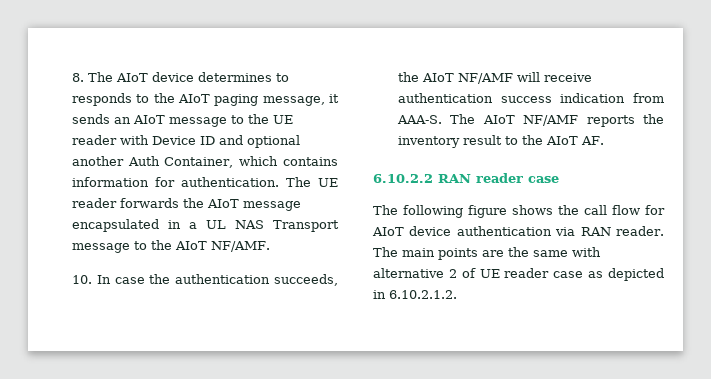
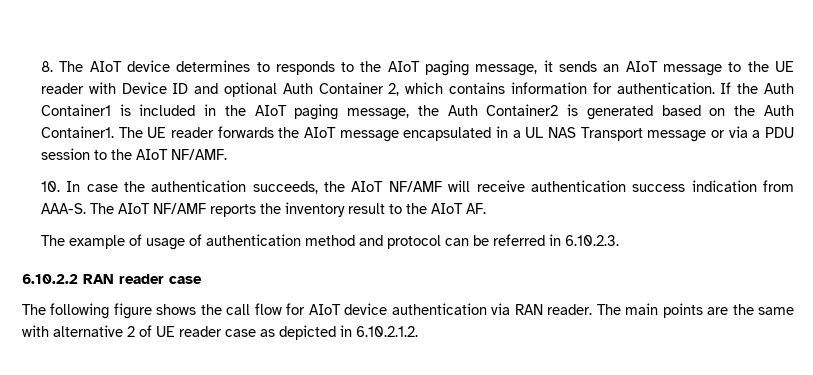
- 8. The AIoT device determines to responds to the AIoT paging message, it sends an AIoT message to the UE reader with Device ID and optional another Auth Container, which contains information for authentication.
+ 8. The AIoT device determines to responds to the AIoT paging message, it sends an AIoT message to the UE reader with Device ID and optional Auth Container 2, which contains information for authentication.
+ If the Auth Container1 is included in the AIoT paging message, the Auth Container2 is generated based on the Auth Container1.
- The UE reader forwards the AIoT message encapsulated in a UL NAS Transport message to the AIoT NF/AMF.
+ The UE reader forwards the AIoT message encapsulated in a UL NAS Transport message or via a PDU session to the AIoT NF/AMF.
+ The example of usage of authentication method and protocol can be referred in 6.10.2.3.

